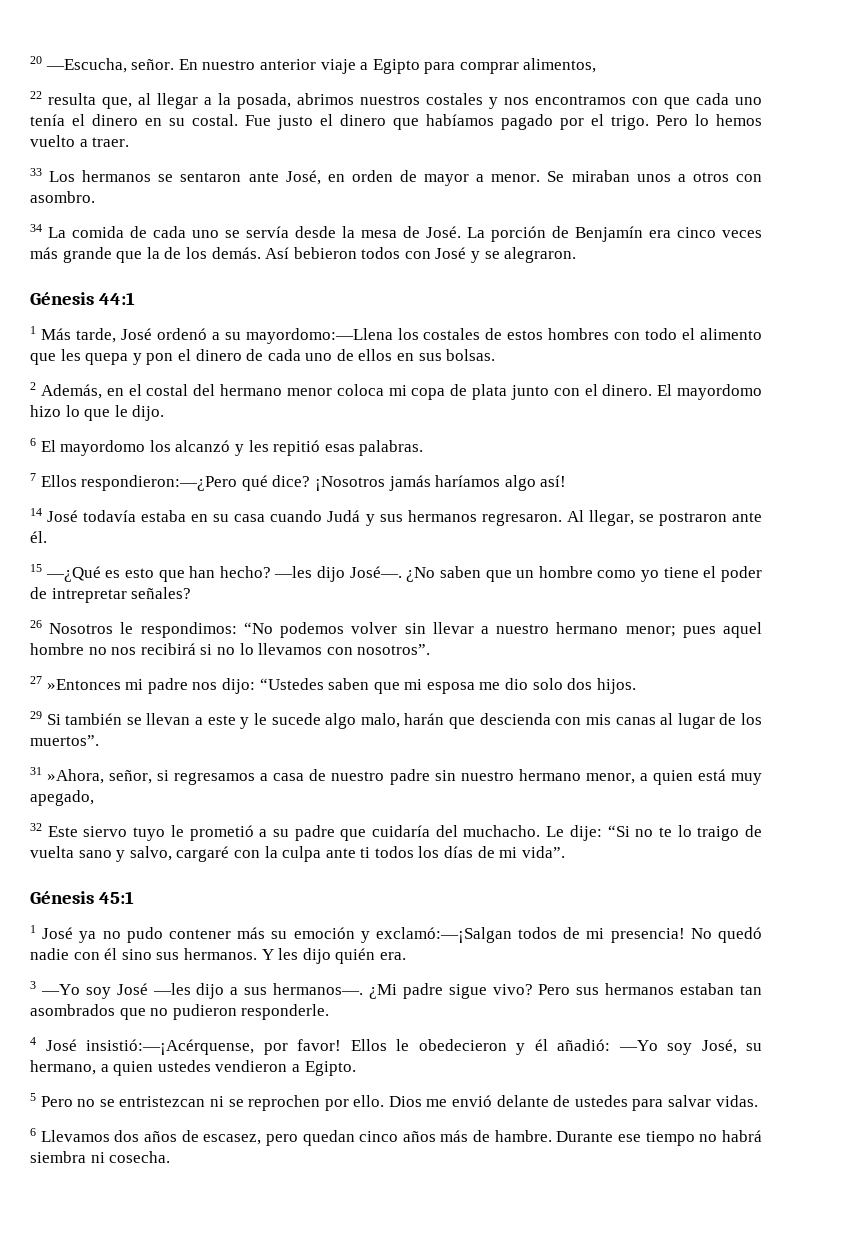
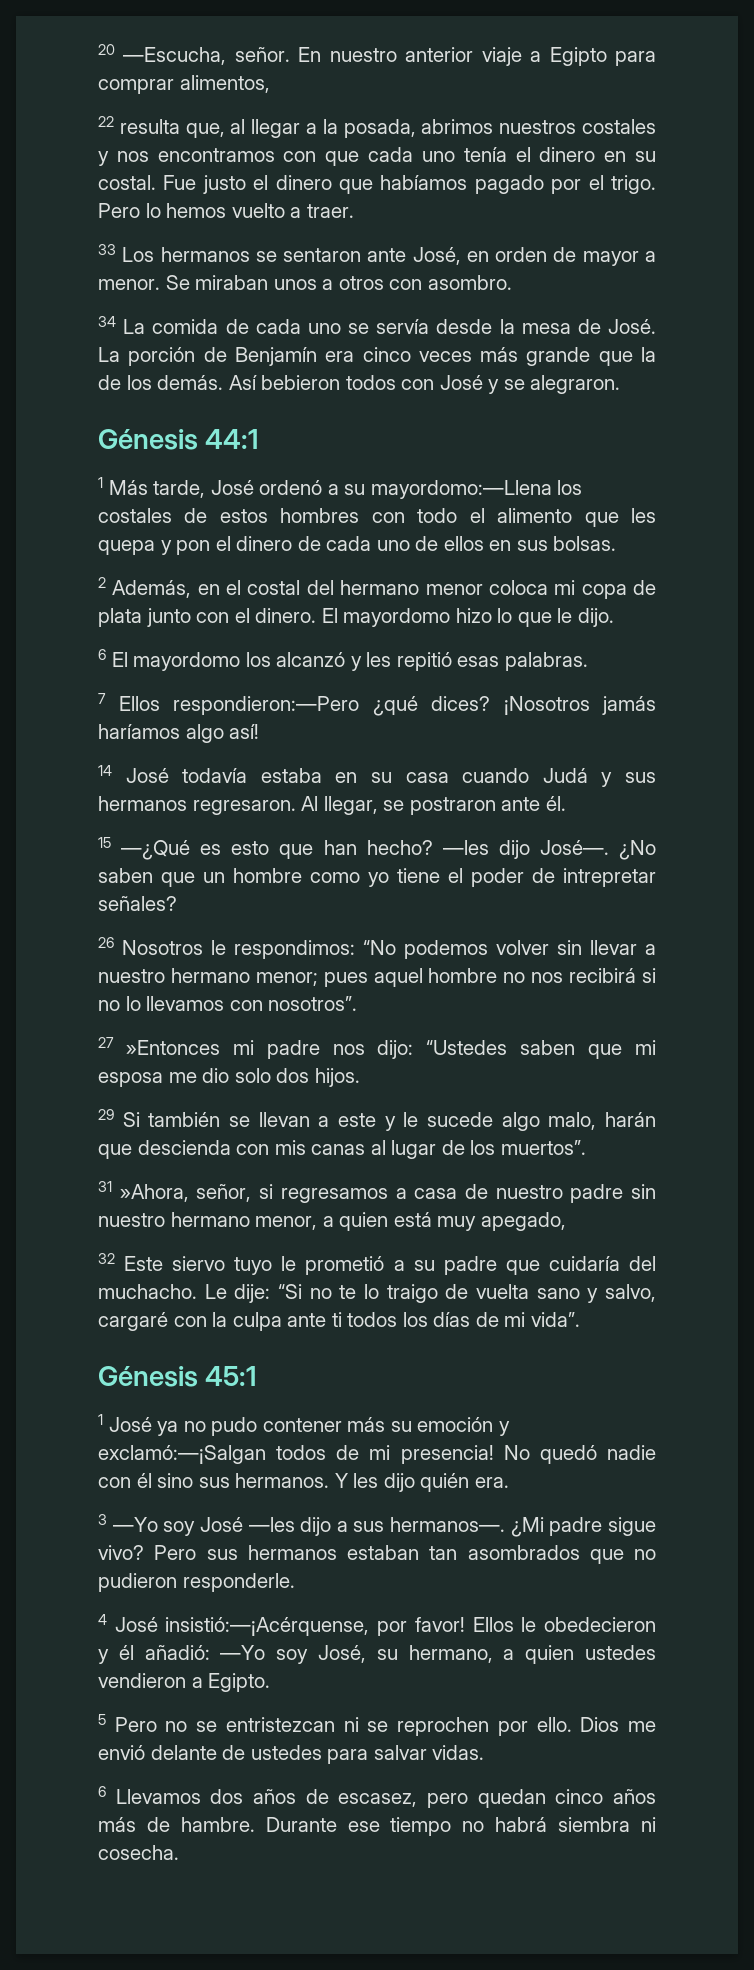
- 7 Ellos respondieron:—¿Pero qué dice?
+ 7 Ellos respondieron:—Pero ¿qué dices?

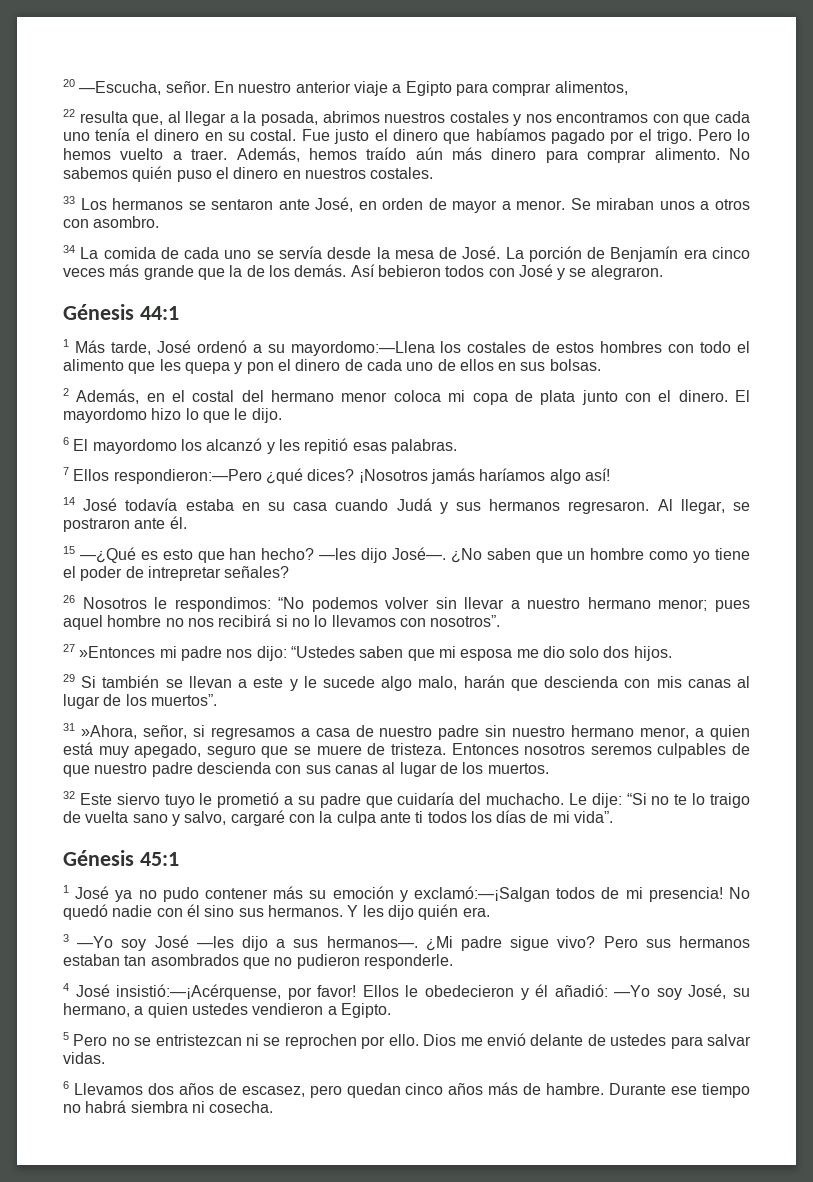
+ Además, hemos traído aún más dinero para comprar alimento. No sabemos quién puso el dinero en nuestros costales.
- 31 »Ahora, señor, si regresamos a casa de nuestro padre sin nuestro hermano menor, a quien está muy apegado,
+ 31 »Ahora, señor, si regresamos a casa de nuestro padre sin nuestro hermano menor, a quien está muy apegado, seguro que se muere de tristeza. Entonces nosotros seremos culpables de que nuestro padre descienda con sus canas al lugar de los muertos.

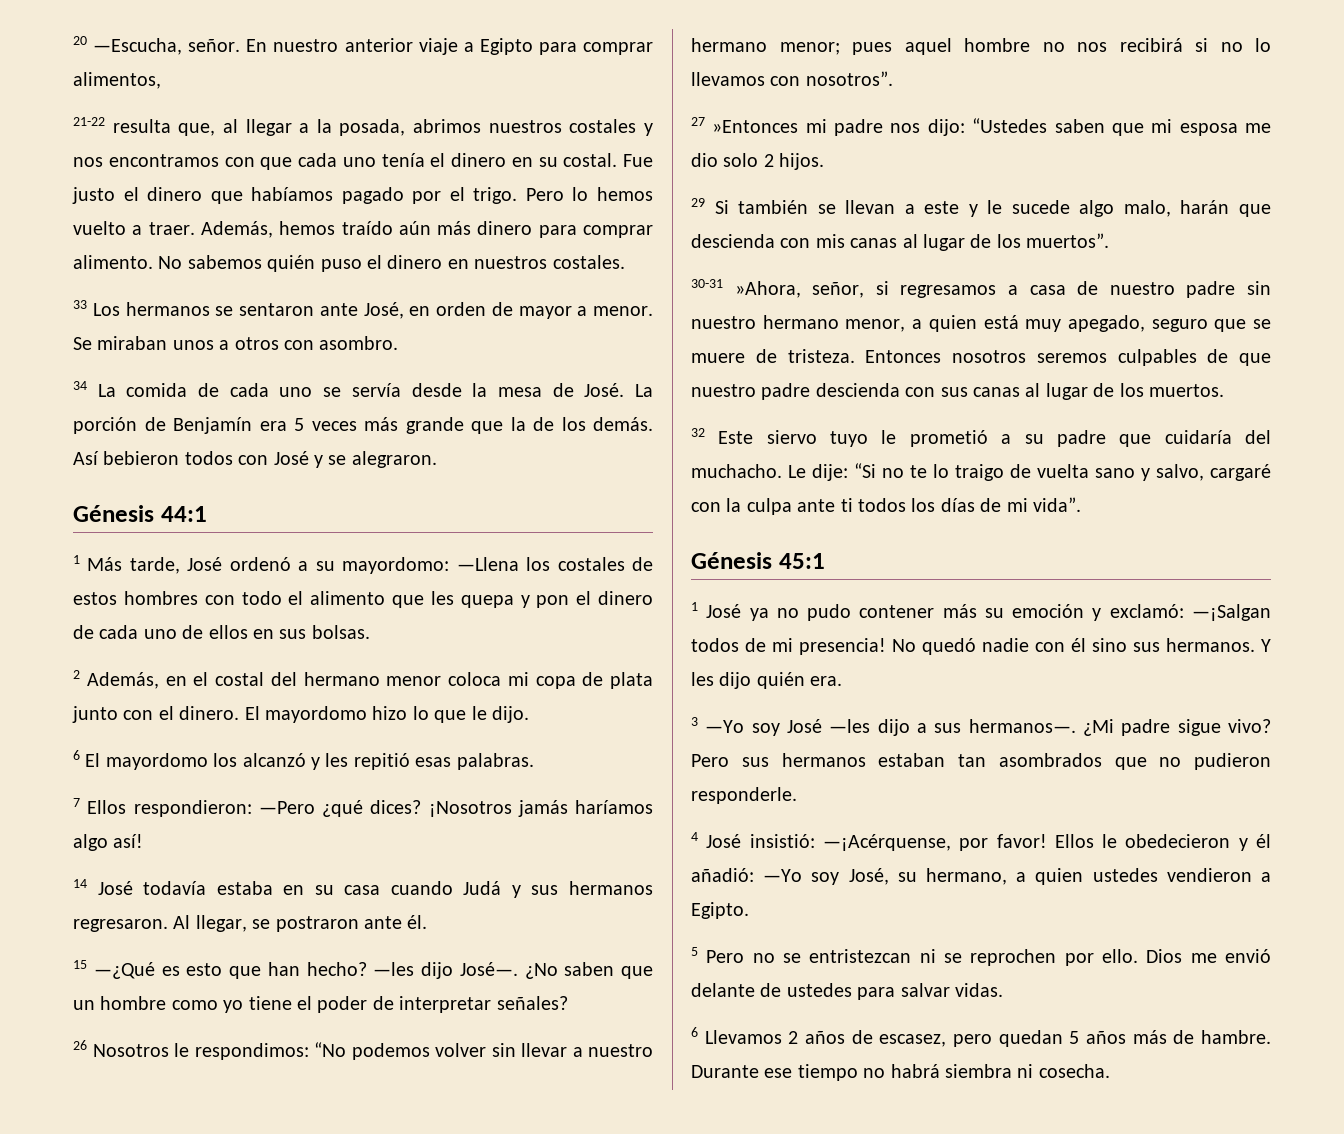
- 22 resulta que, al llegar a la posada, abrimos nuestros costales y nos encontramos con que cada uno tenía el dinero en su costal.
+ 21-22 resulta que, al llegar a la posada, abrimos nuestros costales y nos encontramos con que cada uno tenía el dinero en su costal.
- La porción de Benjamín era cinco veces más grande que la de los demás.
+ La porción de Benjamín era 5 veces más grande que la de los demás.
- 1 Más tarde, José ordenó a su mayordomo:—Llena los costales de estos hombres con todo el alimento que les quepa y pon el dinero de cada uno de ellos en sus bolsas.
+ 1 Más tarde, José ordenó a su mayordomo: —Llena los costales de estos hombres con todo el alimento que les quepa y pon el dinero de cada uno de ellos en sus bolsas.
- 7 Ellos respondieron:—Pero ¿qué dices?
+ 7 Ellos respondieron: —Pero ¿qué dices?
- ¿No saben que un hombre como yo tiene el poder de intrepretar señales?
+ ¿No saben que un hombre como yo tiene el poder de interpretar señales?
- 27 »Entonces mi padre nos dijo: “Ustedes saben que mi esposa me dio solo dos hijos.
+ 27 »Entonces mi padre nos dijo: “Ustedes saben que mi esposa me dio solo 2 hijos.
- 31 »Ahora, señor, si regresamos a casa de nuestro padre sin nuestro hermano menor, a quien está muy apegado, seguro que se muere de tristeza.
+ 30-31 »Ahora, señor, si regresamos a casa de nuestro padre sin nuestro hermano menor, a quien está muy apegado, seguro que se muere de tristeza.
- 1 José ya no pudo contener más su emoción y exclamó:—¡Salgan todos de mi presencia!
+ 1 José ya no pudo contener más su emoción y exclamó: —¡Salgan todos de mi presencia!
- 4 José insistió:—¡Acérquense, por favor!
+ 4 José insistió: —¡Acérquense, por favor!
- 6 Llevamos dos años de escasez, pero quedan cinco años más de hambre.
+ 6 Llevamos 2 años de escasez, pero quedan 5 años más de hambre.

